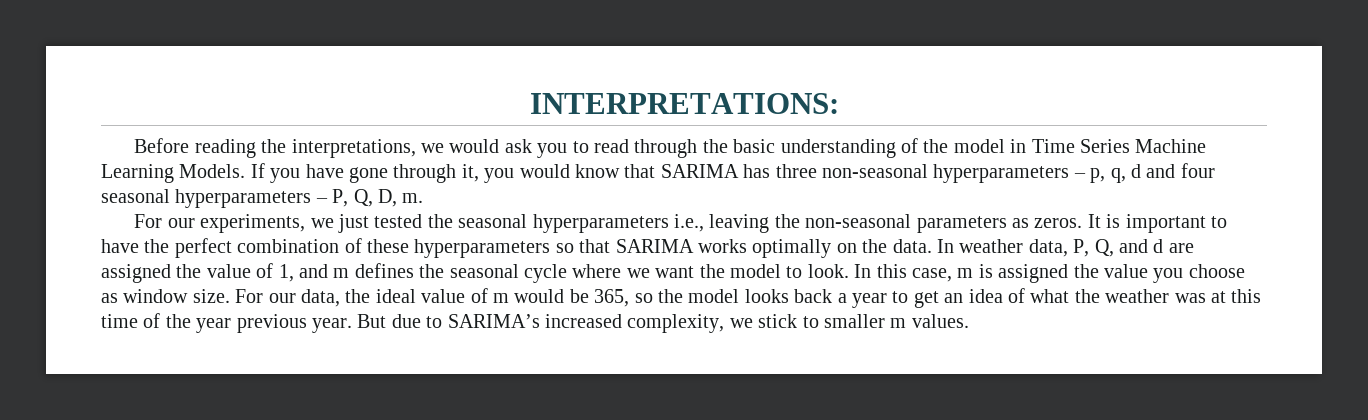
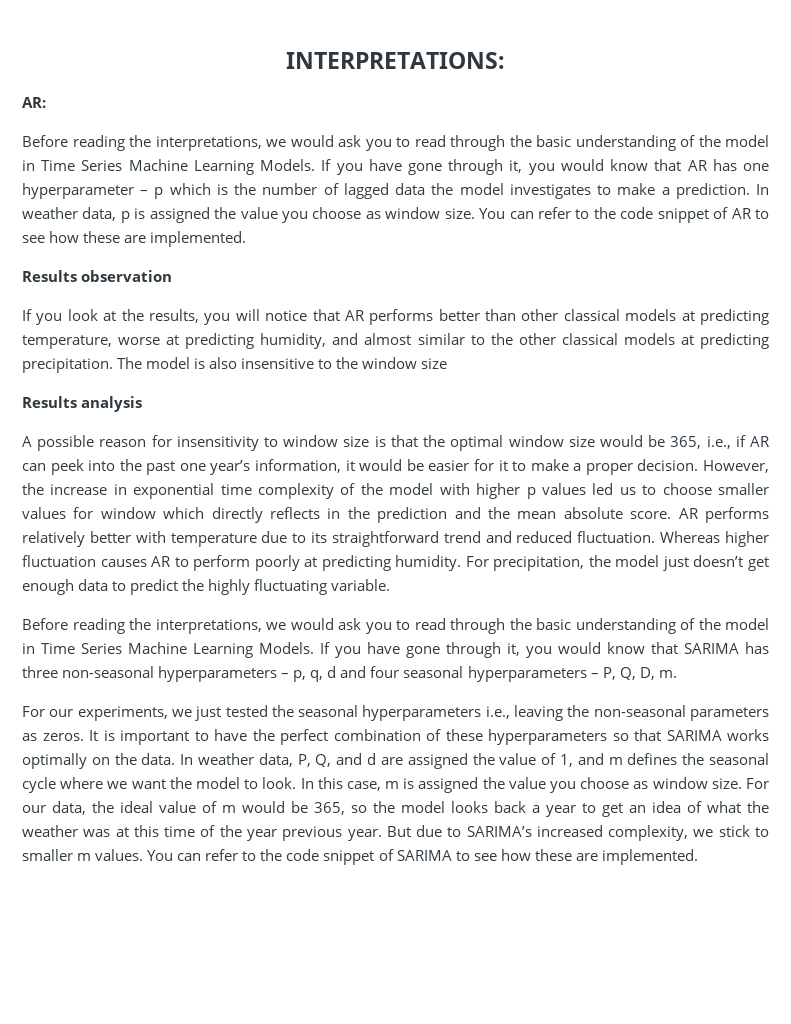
+ AR:
+ Before reading the interpretations, we would ask you to read through the basic understanding of the model in Time Series Machine Learning Models. If you have gone through it, you would know that AR has one hyperparameter – p which is the number of lagged data the model investigates to make a prediction. In weather data, p is assigned the value you choose as window size. You can refer to the code snippet of AR to see how these are implemented.
+ Results observation
+ If you look at the results, you will notice that AR performs better than other classical models at predicting temperature, worse at predicting humidity, and almost similar to the other classical models at predicting precipitation. The model is also insensitive to the window size
+ Results analysis
+ A possible reason for insensitivity to window size is that the optimal window size would be 365, i.e., if AR can peek into the past one year’s information, it would be easier for it to make a proper decision. However, the increase in exponential time complexity of the model with higher p values led us to choose smaller values for window which directly reflects in the prediction and the mean absolute score. AR performs relatively better with temperature due to its straightforward trend and reduced fluctuation. Whereas higher fluctuation causes AR to perform poorly at predicting humidity. For precipitation, the model just doesn’t get enough data to predict the highly fluctuating variable.
+ You can refer to the code snippet of SARIMA to see how these are implemented.

